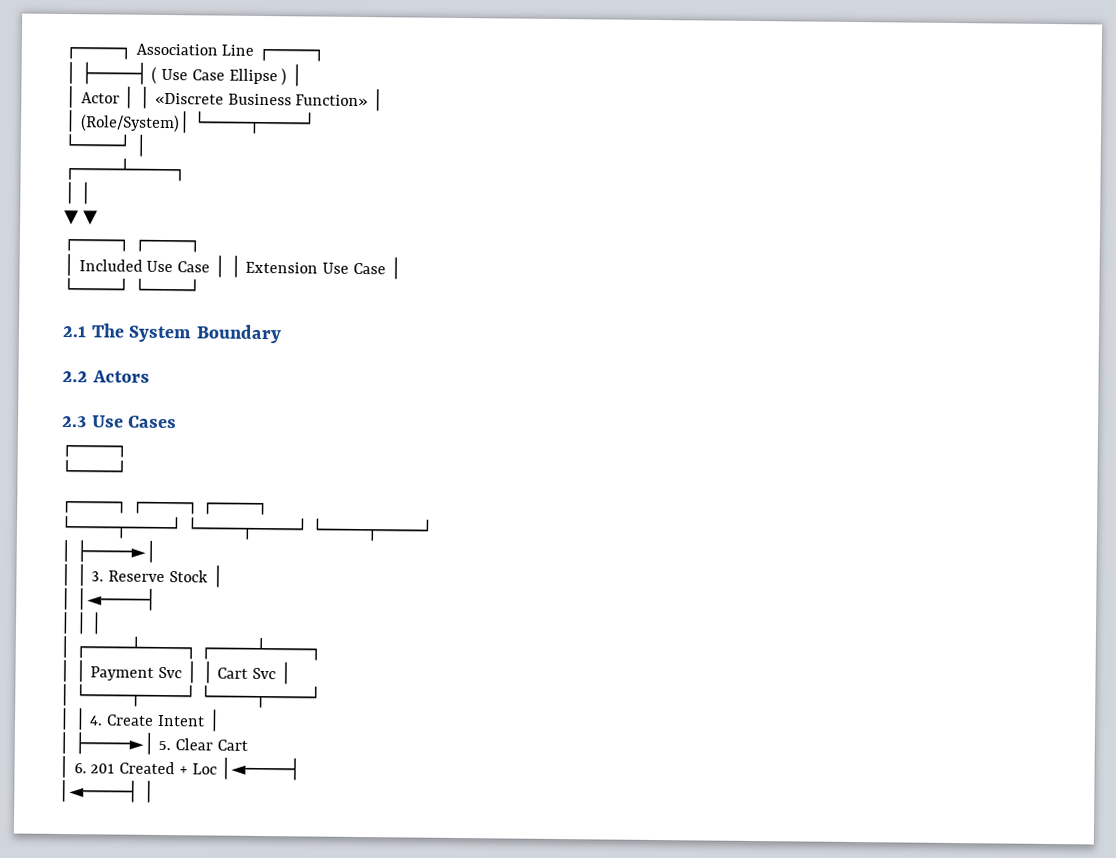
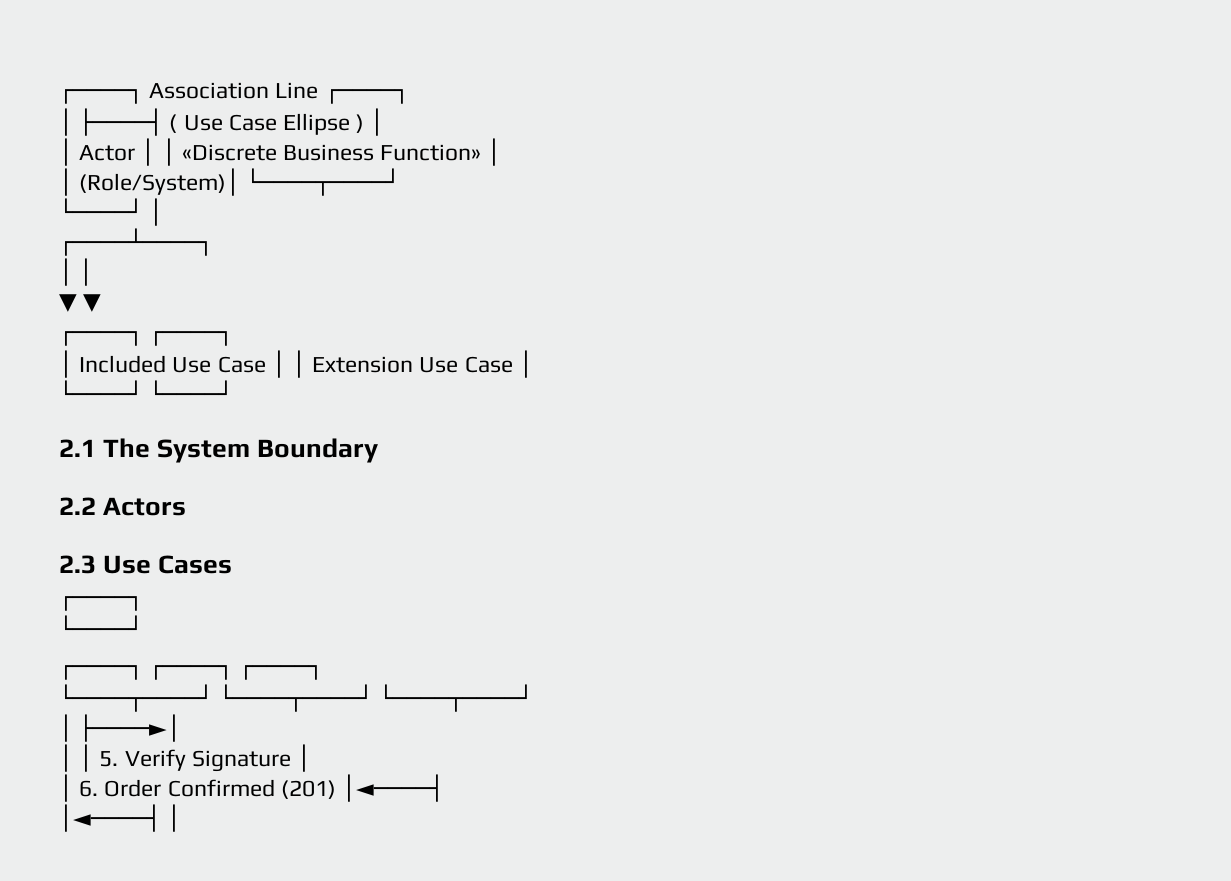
- │ │ 3. Reserve Stock │
- │ │◄────┤
- │ │ │
- │ ┌────┴────┐ ┌────┴────┐
- │ │ Payment Svc │ │ Cart Svc │
- │ └────┬────┘ └────┬────┘
- │ │ 4. Create Intent │
- │ ├────►│ 5. Clear Cart
- │ 6. 201 Created + Loc │◄────┤
+ │ │ 5. Verify Signature │
+ │ 6. Order Confirmed (201) │◄────┤

